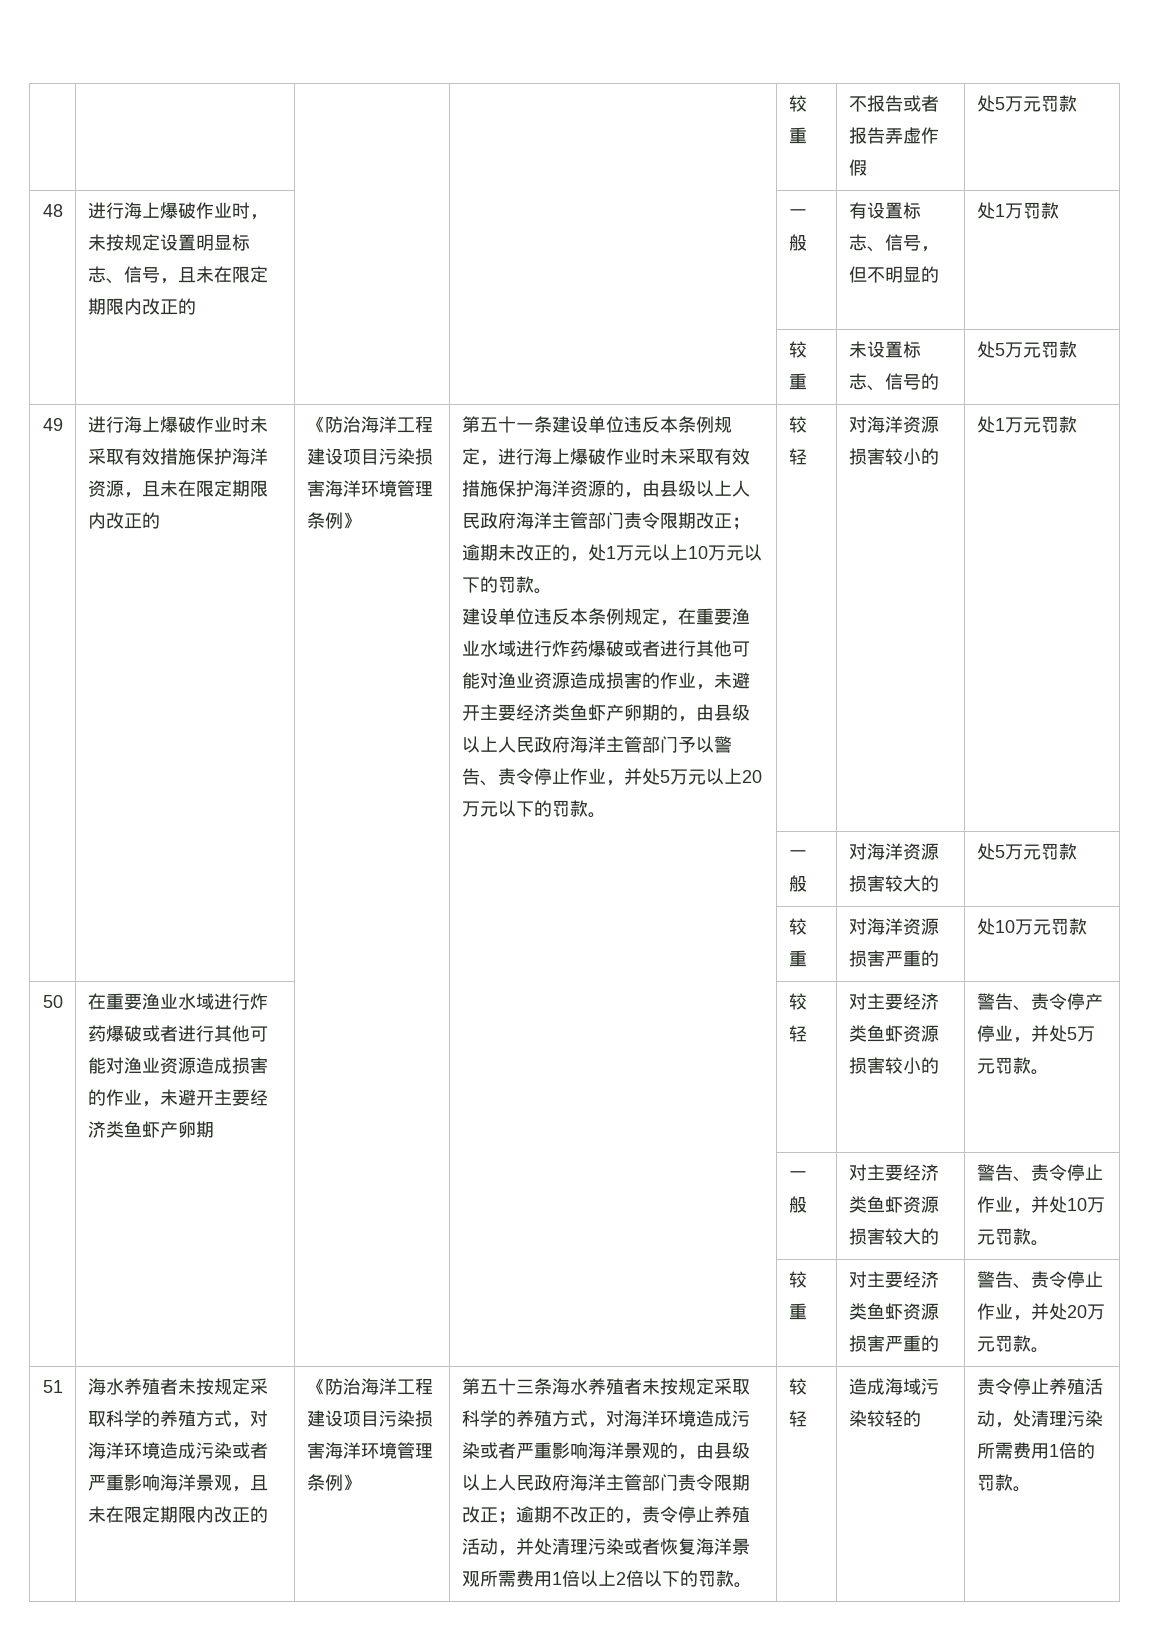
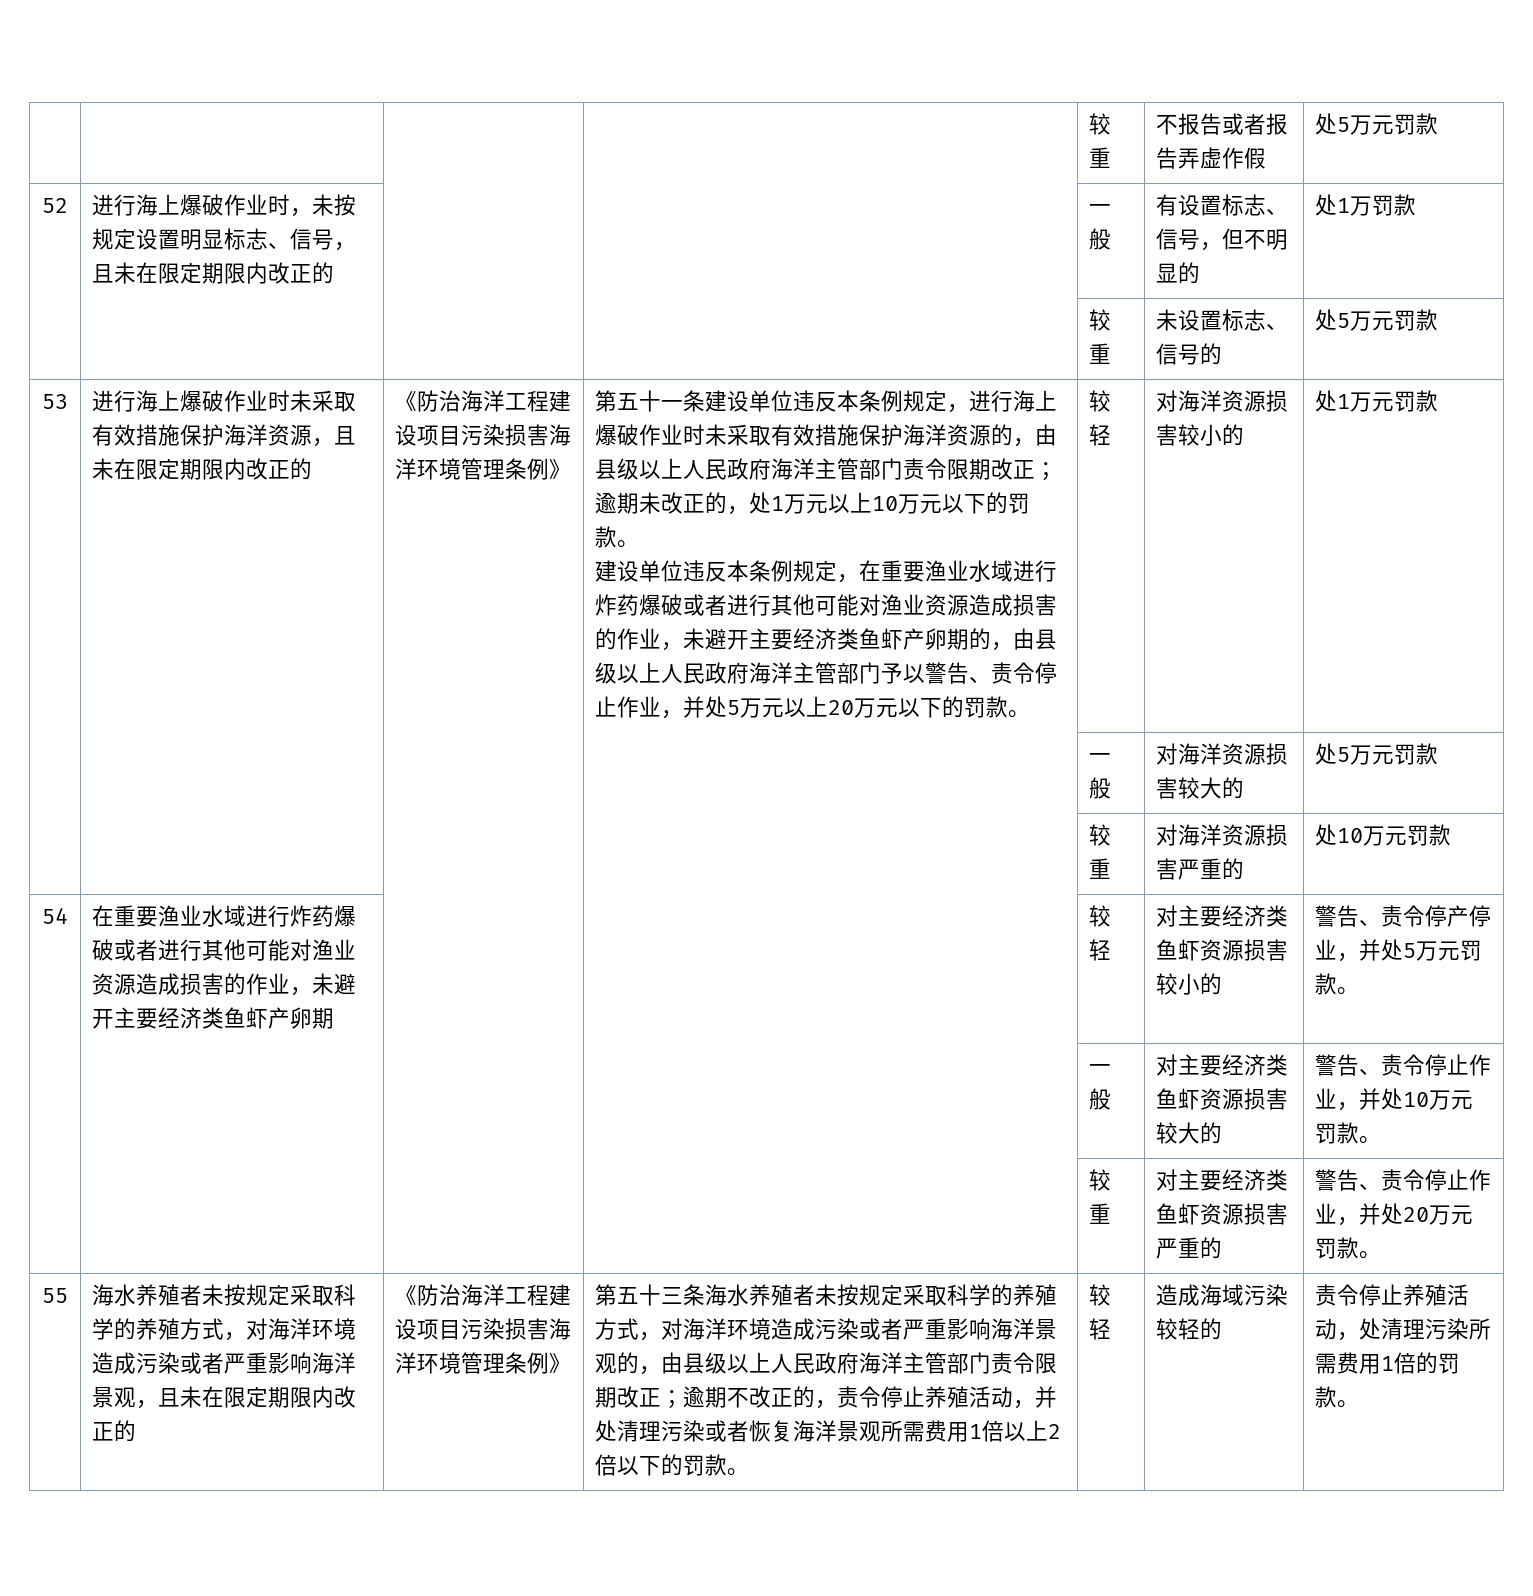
- 48 | 进行海上爆破作业时，未按规定设置明显标志、信号，且未在限定期限内改正的 | | | 一般 | 有设置标志、信号，但不明显的 | 处1万罚款
+ 52 | 进行海上爆破作业时，未按规定设置明显标志、信号，且未在限定期限内改正的 | | | 一般 | 有设置标志、信号，但不明显的 | 处1万罚款
- 49
+ 53
- 50
+ 54
- 51
+ 55

